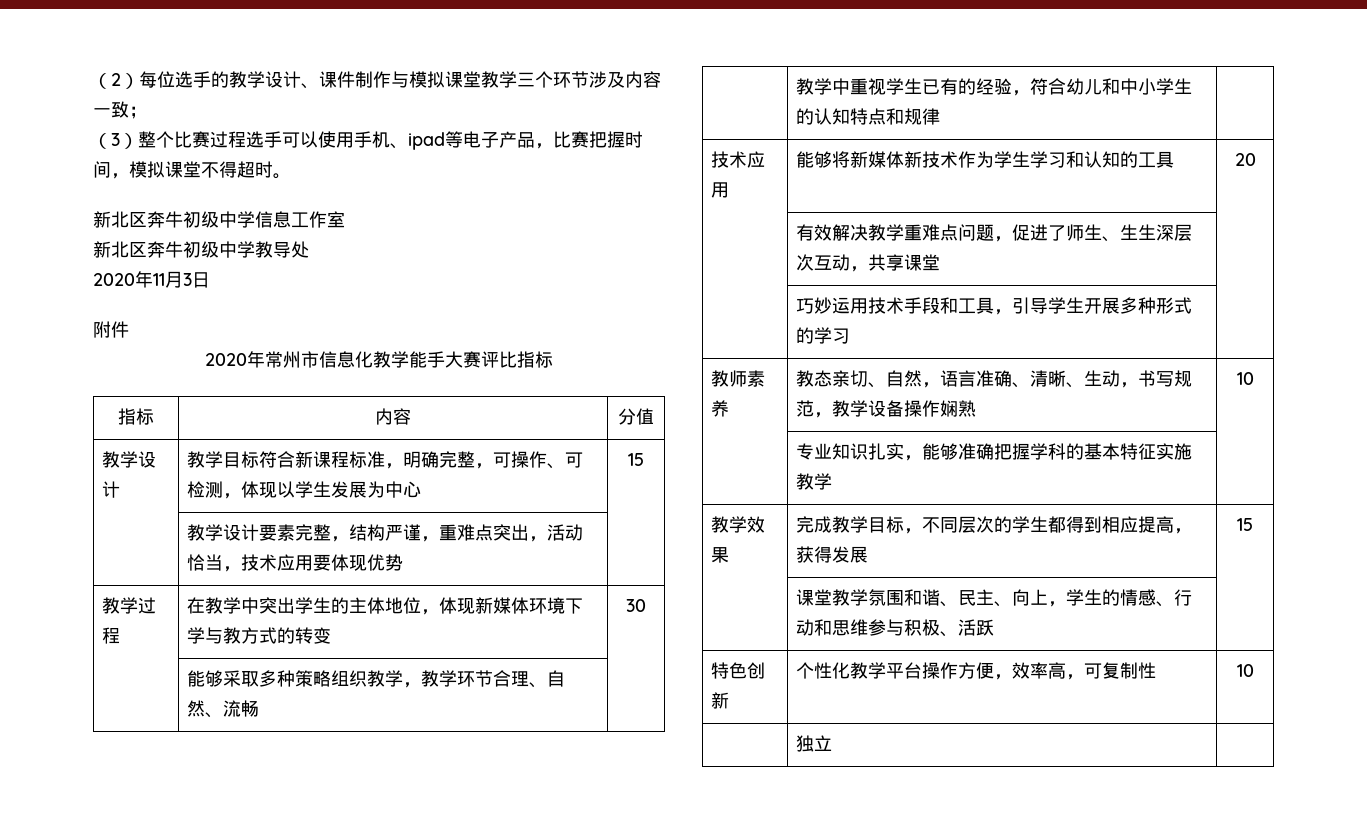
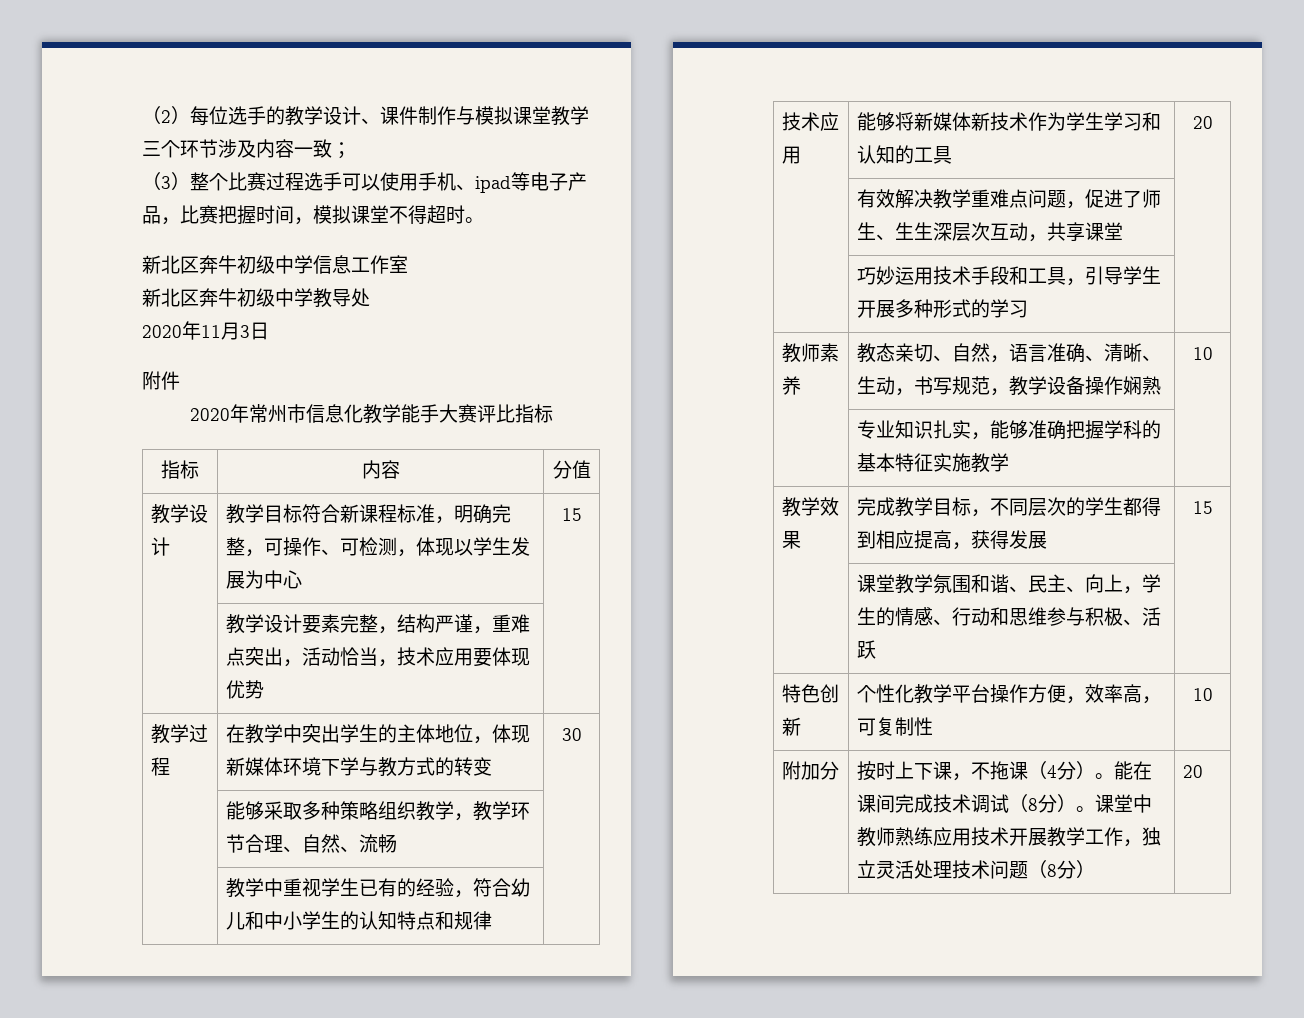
- | 独立 |
+ 附加分 | 按时上下课，不拖课（4分）。能在课间完成技术调试（8分）。课堂中教师熟练应用技术开展教学工作，独立灵活处理技术问题（8分） | 20

